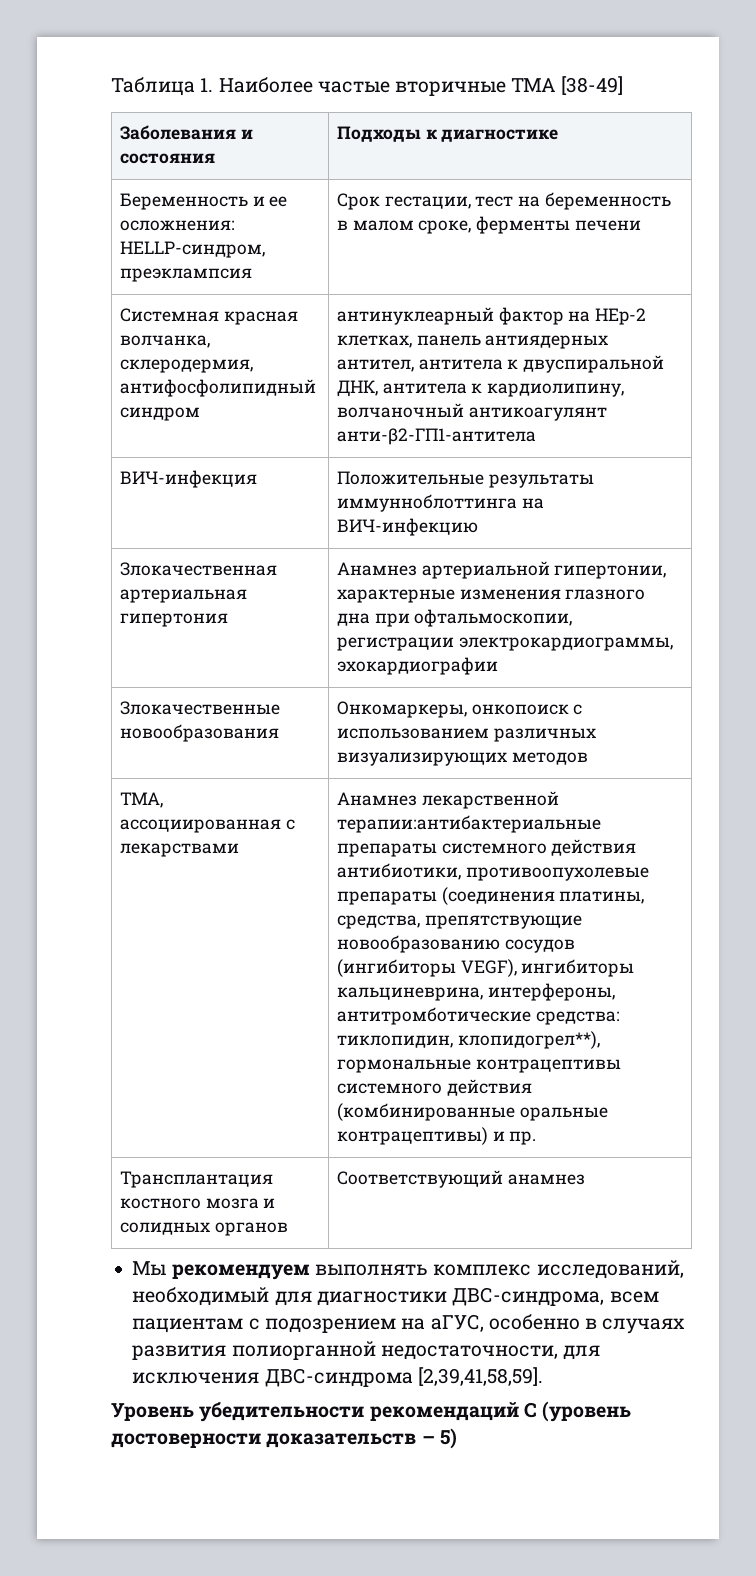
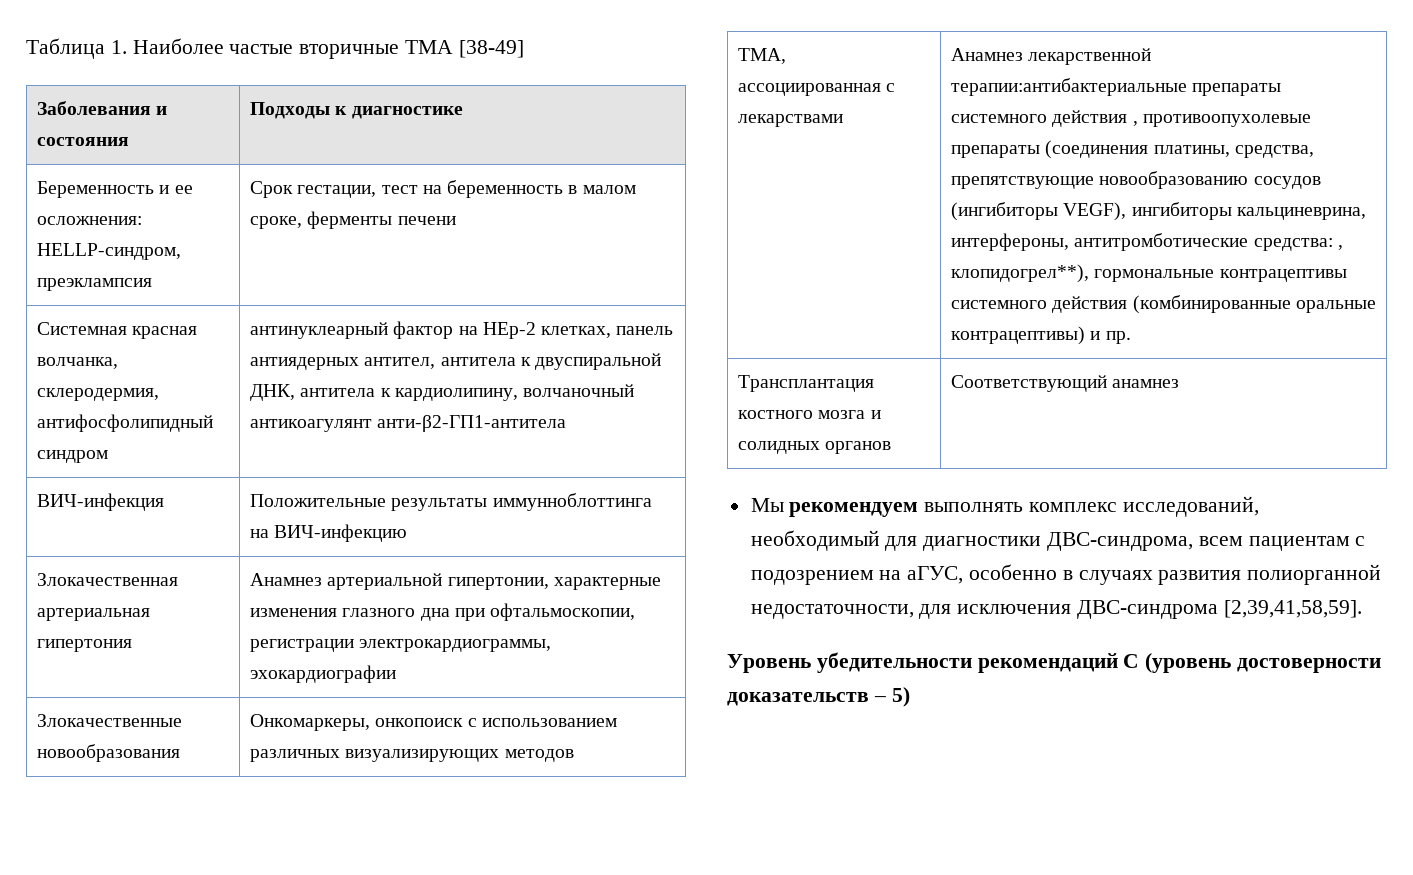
- ТМА, ассоциированная с лекарствами | Анамнез лекарственной терапии:антибактериальные препараты системного действия антибиотики, противоопухолевые препараты (соединения платины, средства, препятствующие новообразованию сосудов (ингибиторы VEGF), ингибиторы кальциневрина, интерфероны, антитромботические средства: тиклопидин, клопидогрел**), гормональные контрацептивы системного действия (комбинированные оральные контрацептивы) и пр.
+ ТМА, ассоциированная с лекарствами | Анамнез лекарственной терапии:антибактериальные препараты системного действия , противоопухолевые препараты (соединения платины, средства, препятствующие новообразованию сосудов (ингибиторы VEGF), ингибиторы кальциневрина, интерфероны, антитромботические средства: , клопидогрел**), гормональные контрацептивы системного действия (комбинированные оральные контрацептивы) и пр.

